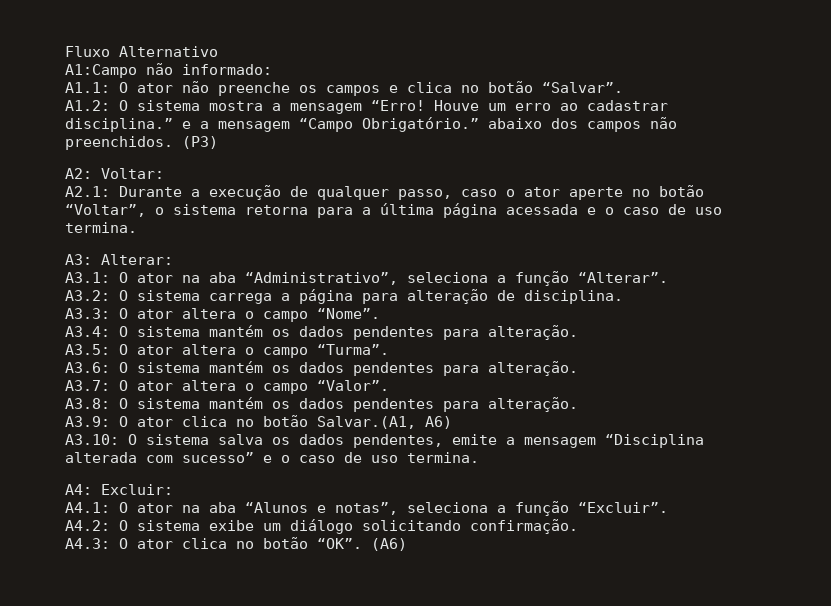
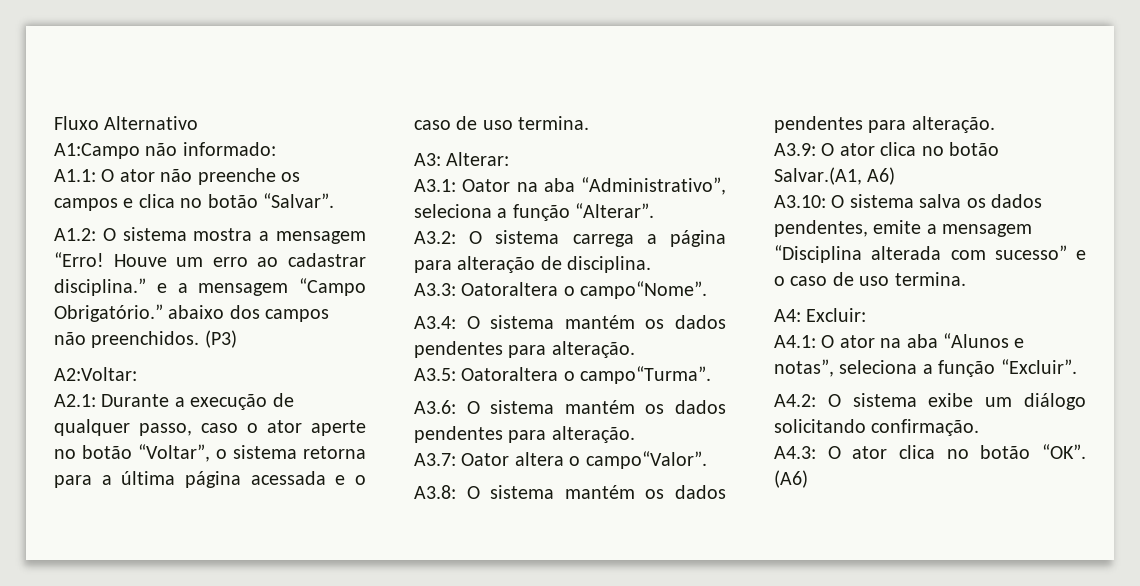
- A2: Voltar:
+ A2:Voltar:
- A3.1: O ator na aba “Administrativo”, seleciona a função “Alterar”.
+ A3.1: Oator na aba “Administrativo”, seleciona a função “Alterar”.
- A3.3: O ator altera o campo “Nome”.
+ A3.3: Oatoraltera o campo“Nome”.
- A3.5: O ator altera o campo “Turma”.
+ A3.5: Oatoraltera o campo“Turma”.
- A3.7: O ator altera o campo “Valor”.
+ A3.7: Oator altera o campo“Valor”.

